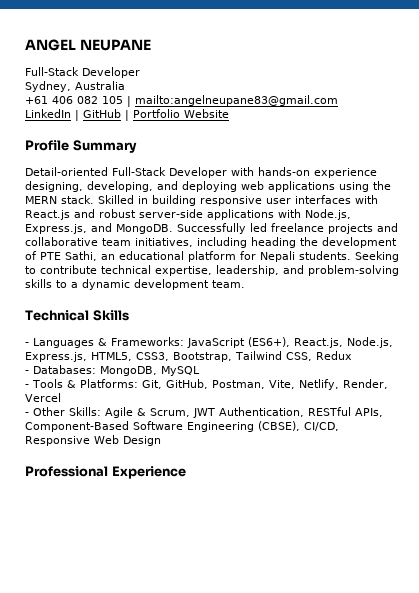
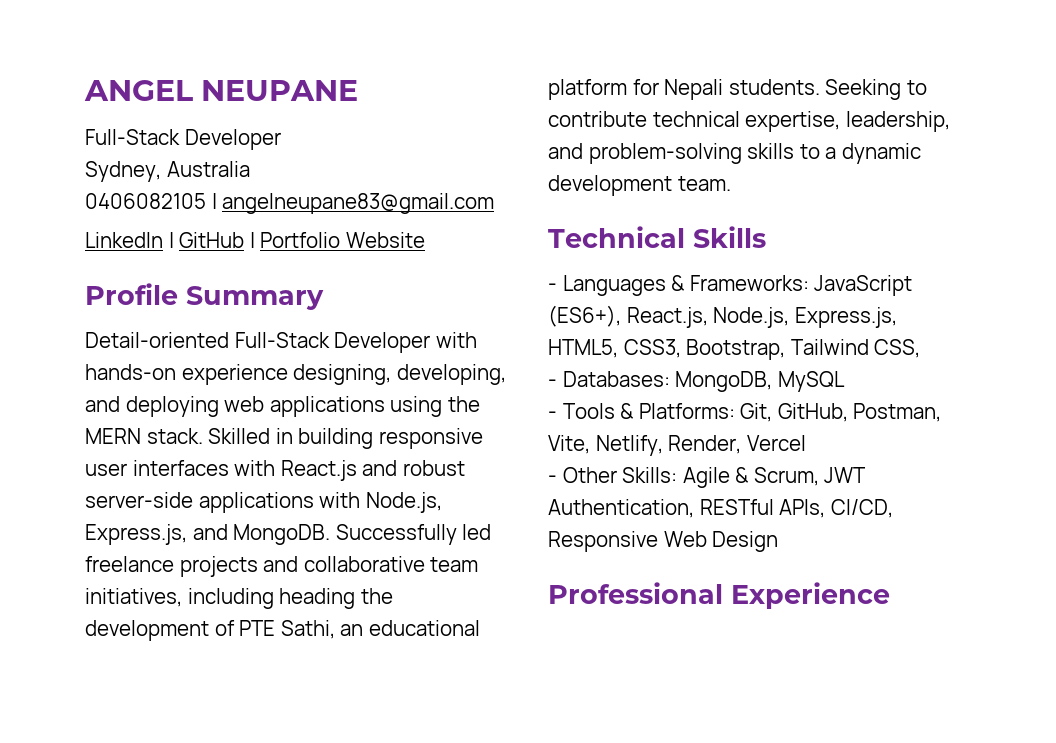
- +61 406 082 105 | mailto:angelneupane83@gmail.com
+ 0406082105 | angelneupane83@gmail.com
- - Languages & Frameworks: JavaScript (ES6+), React.js, Node.js, Express.js, HTML5, CSS3, Bootstrap, Tailwind CSS, Redux
+ - Languages & Frameworks: JavaScript (ES6+), React.js, Node.js, Express.js, HTML5, CSS3, Bootstrap, Tailwind CSS,
- - Other Skills: Agile & Scrum, JWT Authentication, RESTful APIs, Component-Based Software Engineering (CBSE), CI/CD, Responsive Web Design
+ - Other Skills: Agile & Scrum, JWT Authentication, RESTful APIs, CI/CD, Responsive Web Design

